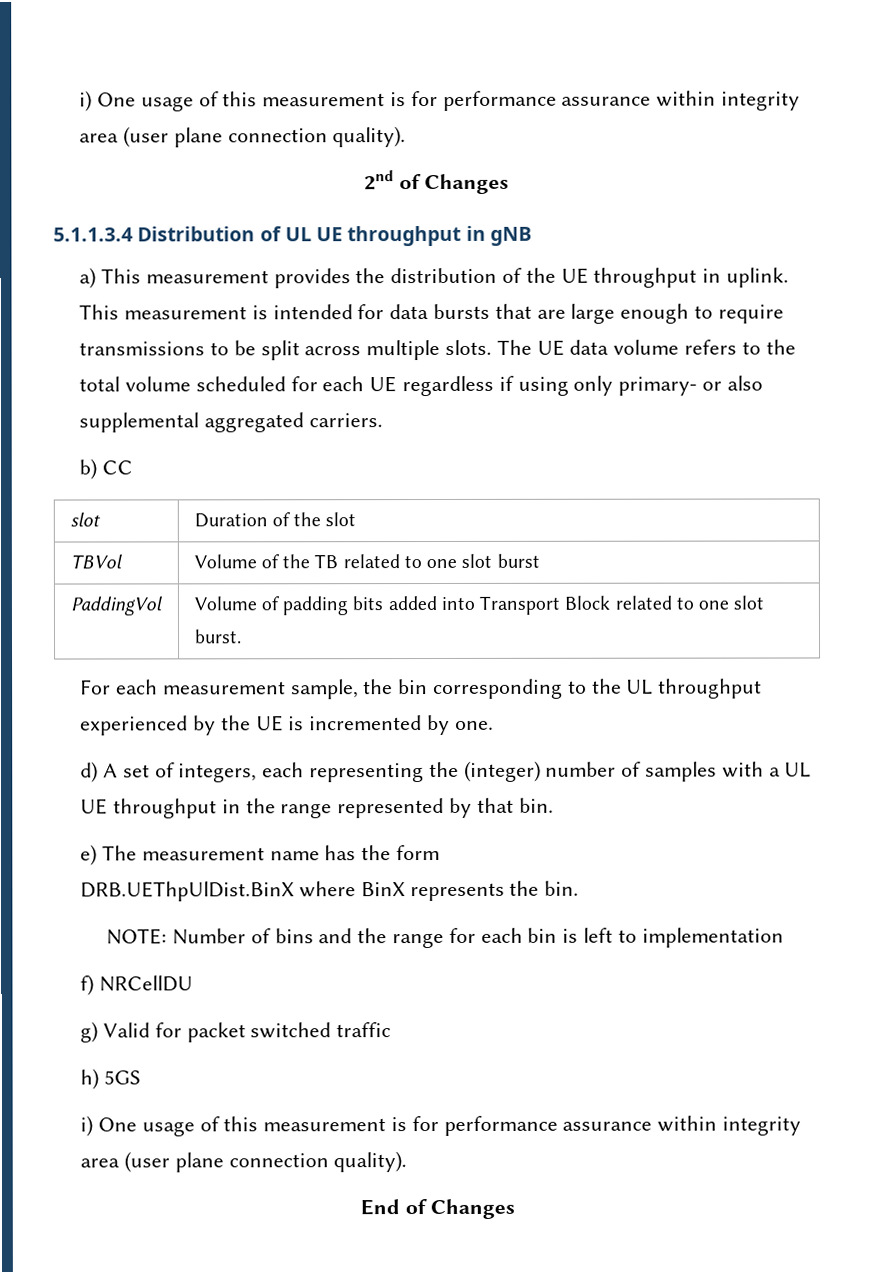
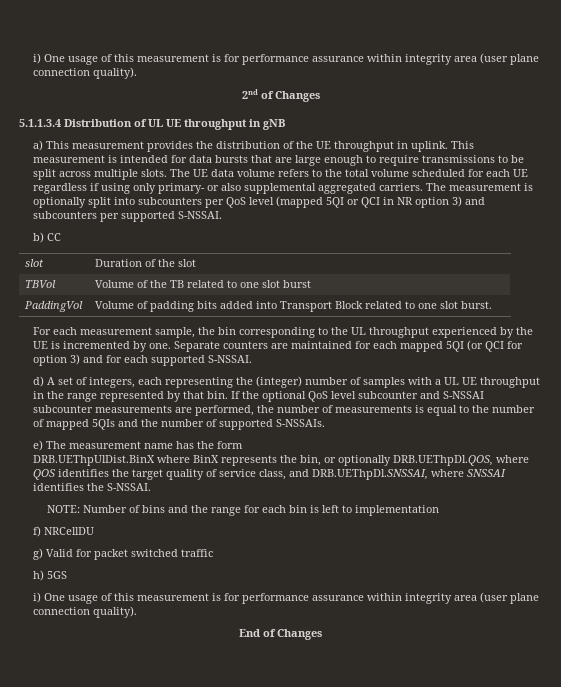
+ The measurement is optionally split into subcounters per QoS level (mapped 5QI or QCI in NR option 3) and subcounters per supported S-NSSAI.
+ Separate counters are maintained for each mapped 5QI (or QCI for option 3) and for each supported S-NSSAI.
+ If the optional QoS level subcounter and S-NSSAI subcounter measurements are performed, the number of measurements is equal to the number of mapped 5QIs and the number of supported S-NSSAIs.
- DRB.UEThpUlDist.BinX where BinX represents the bin.
+ DRB.UEThpUlDist.BinX where BinX represents the bin, or optionally DRB.UEThpDl.QOS, where QOS identifies the target quality of service class, and DRB.UEThpDl.SNSSAI, where SNSSAI identifies the S-NSSAI.

